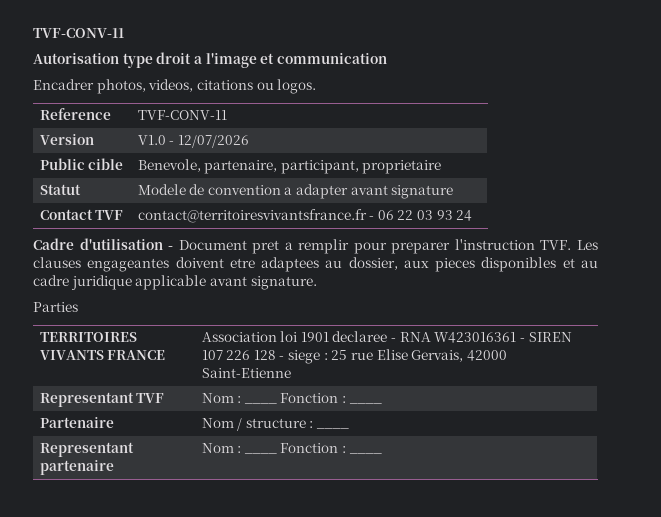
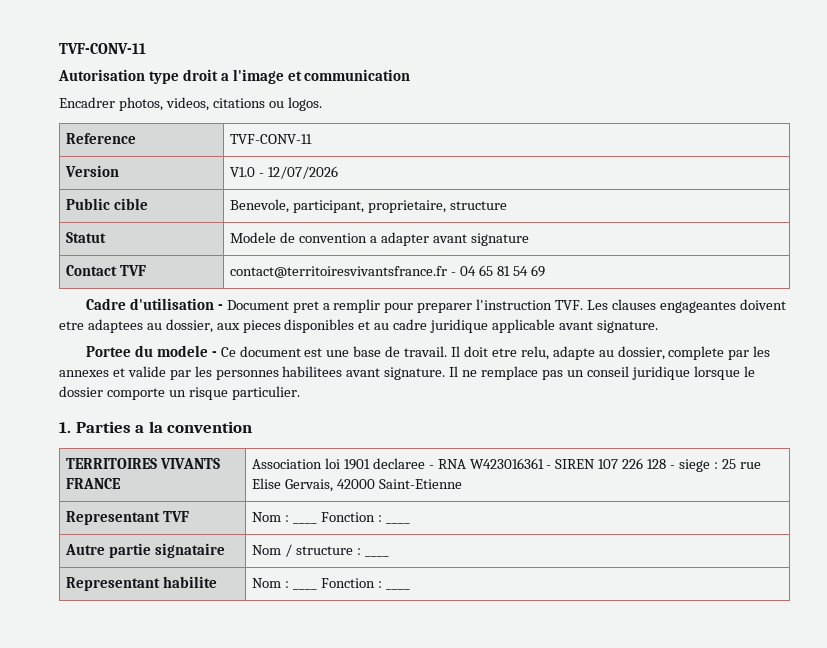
- Public cible | Benevole, partenaire, participant, proprietaire
+ Public cible | Benevole, participant, proprietaire, structure
- Contact TVF | contact@territoiresvivantsfrance.fr - 06 22 03 93 24
+ Contact TVF | contact@territoiresvivantsfrance.fr - 04 65 81 54 69
- Parties
+ Portee du modele - Ce document est une base de travail. Il doit etre relu, adapte au dossier, complete par les annexes et valide par les personnes habilitees avant signature. Il ne remplace pas un conseil juridique lorsque le dossier comporte un risque particulier.
+ 1. Parties a la convention
- Partenaire | Nom / structure : ____
+ Autre partie signataire | Nom / structure : ____
- Representant partenaire | Nom : ____ Fonction : ____
+ Representant habilite | Nom : ____ Fonction : ____

